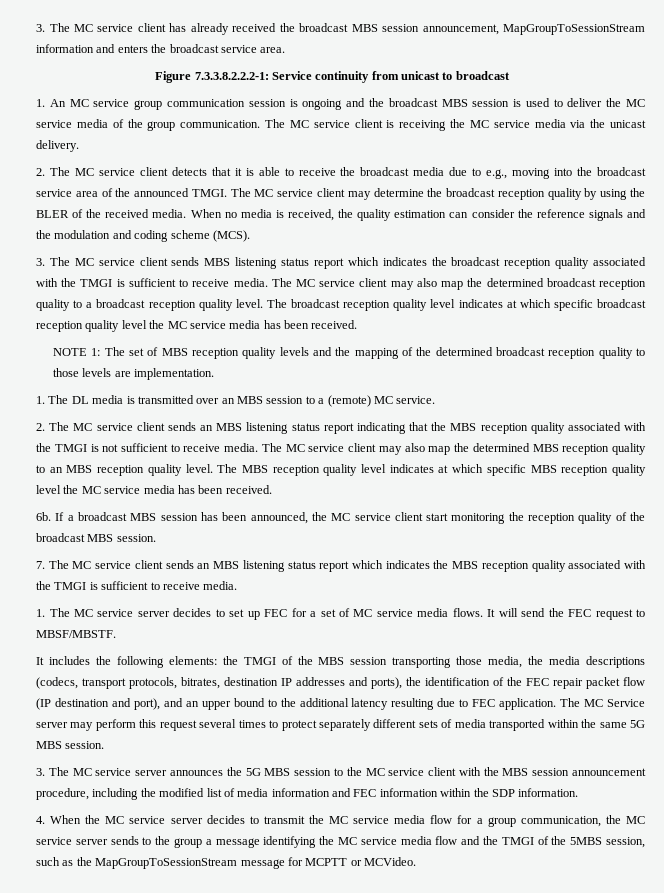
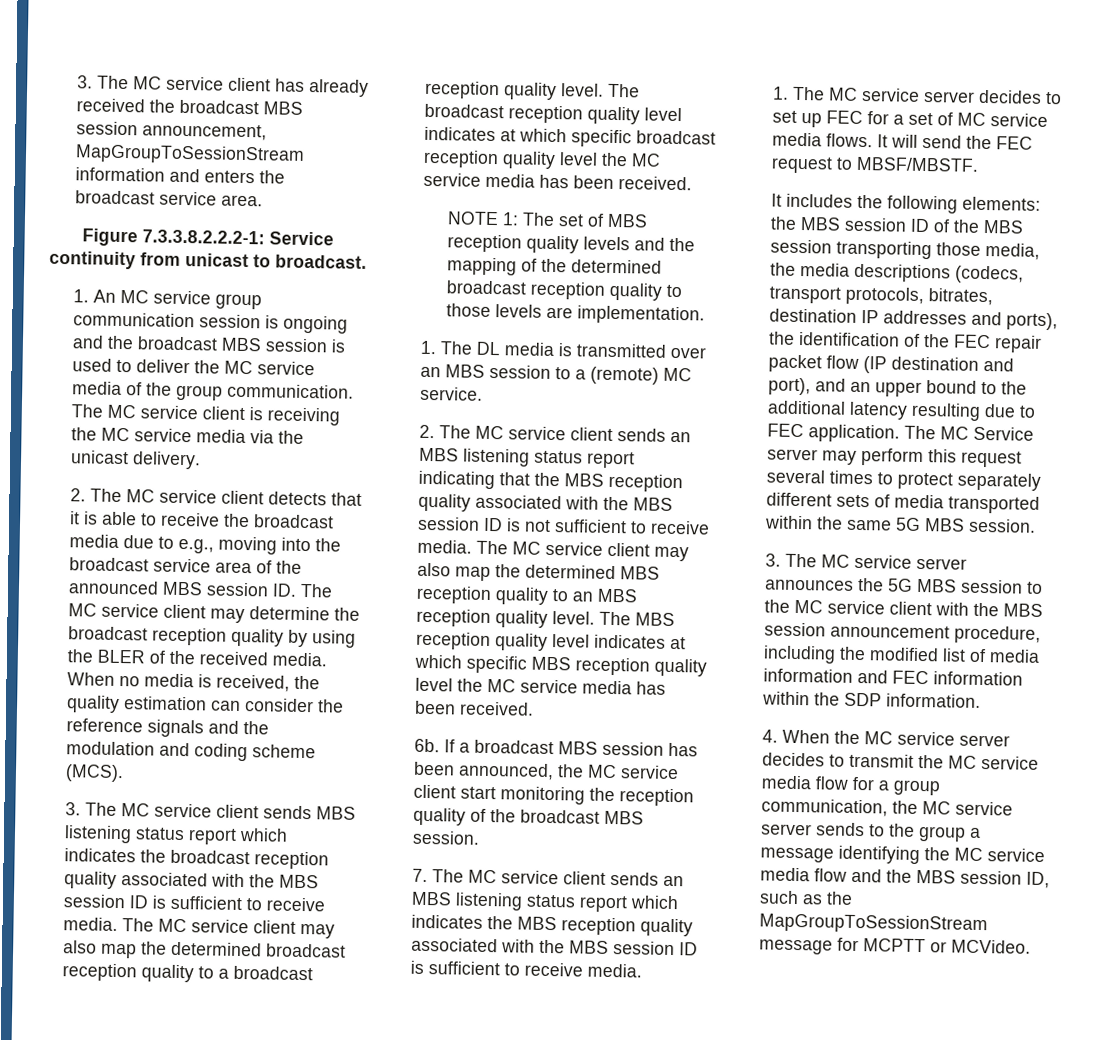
- Figure 7.3.3.8.2.2.2-1: Service continuity from unicast to broadcast
+ Figure 7.3.3.8.2.2.2-1: Service continuity from unicast to broadcast.
- 2. The MC service client detects that it is able to receive the broadcast media due to e.g., moving into the broadcast service area of the announced TMGI. The MC service client may determine the broadcast reception quality by using the BLER of the received media.
+ 2. The MC service client detects that it is able to receive the broadcast media due to e.g., moving into the broadcast service area of the announced MBS session ID. The MC service client may determine the broadcast reception quality by using the BLER of the received media.
- 3. The MC service client sends MBS listening status report which indicates the broadcast reception quality associated with the TMGI is sufficient to receive media.
+ 3. The MC service client sends MBS listening status report which indicates the broadcast reception quality associated with the MBS session ID is sufficient to receive media.
- 2. The MC service client sends an MBS listening status report indicating that the MBS reception quality associated with the TMGI is not sufficient to receive media.
+ 2. The MC service client sends an MBS listening status report indicating that the MBS reception quality associated with the MBS session ID is not sufficient to receive media.
- 7. The MC service client sends an MBS listening status report which indicates the MBS reception quality associated with the TMGI is sufficient to receive media.
+ 7. The MC service client sends an MBS listening status report which indicates the MBS reception quality associated with the MBS session ID is sufficient to receive media.
- It includes the following elements: the TMGI of the MBS session transporting those media, the media descriptions (codecs, transport protocols, bitrates, destination IP addresses and ports), the identification of the FEC repair packet flow (IP destination and port), and an upper bound to the additional latency resulting due to FEC application.
+ It includes the following elements: the MBS session ID of the MBS session transporting those media, the media descriptions (codecs, transport protocols, bitrates, destination IP addresses and ports), the identification of the FEC repair packet flow (IP destination and port), and an upper bound to the additional latency resulting due to FEC application.
- 4. When the MC service server decides to transmit the MC service media flow for a group communication, the MC service server sends to the group a message identifying the MC service media flow and the TMGI of the 5MBS session, such as the MapGroupToSessionStream message for MCPTT or MCVideo.
+ 4. When the MC service server decides to transmit the MC service media flow for a group communication, the MC service server sends to the group a message identifying the MC service media flow and the MBS session ID, such as the MapGroupToSessionStream message for MCPTT or MCVideo.

